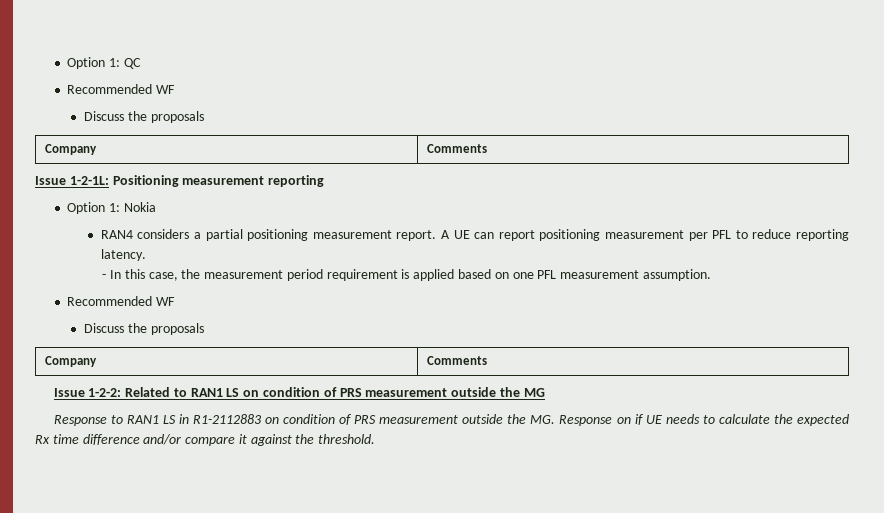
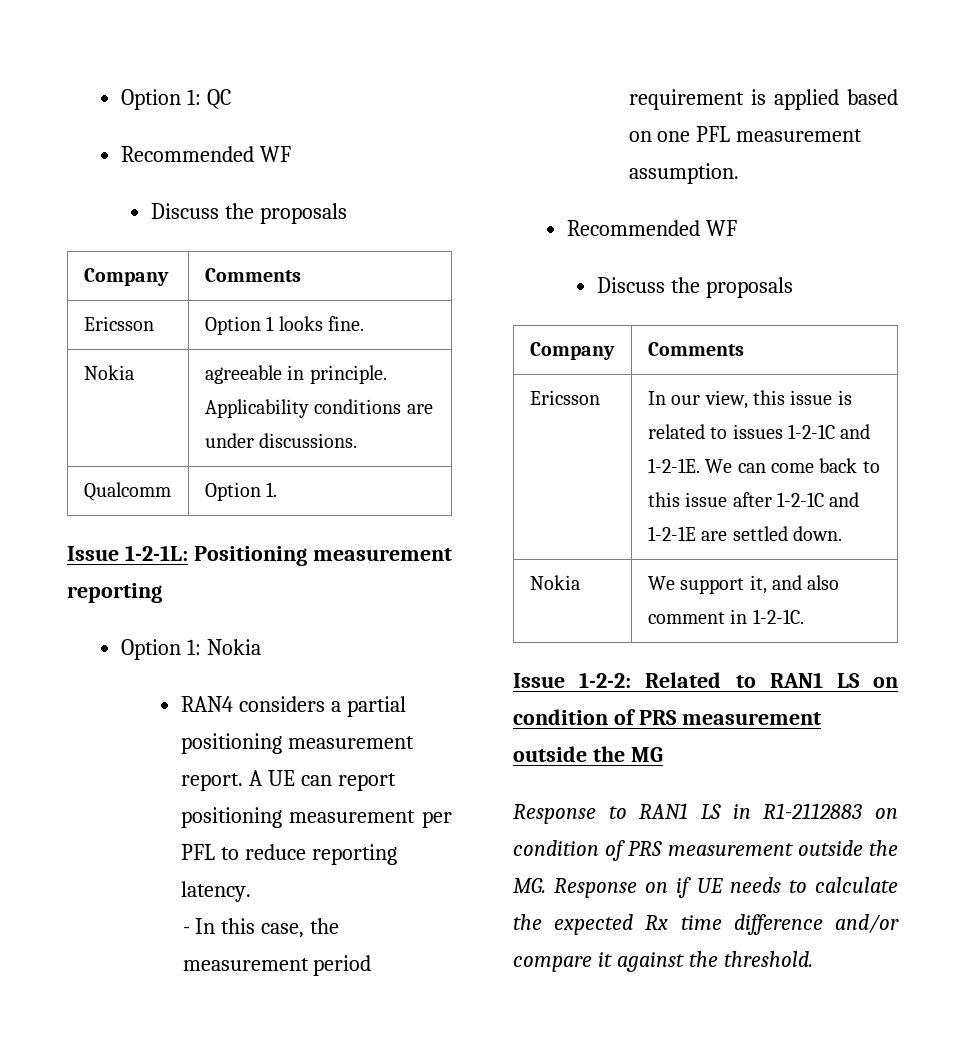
+ Ericsson | Option 1 looks fine.
+ Nokia | agreeable in principle. Applicability conditions are under discussions.
+ Qualcomm | Option 1.
+ Ericsson | In our view, this issue is related to issues 1-2-1C and 1-2-1E. We can come back to this issue after 1-2-1C and 1-2-1E are settled down.
+ Nokia | We support it, and also comment in 1-2-1C.

